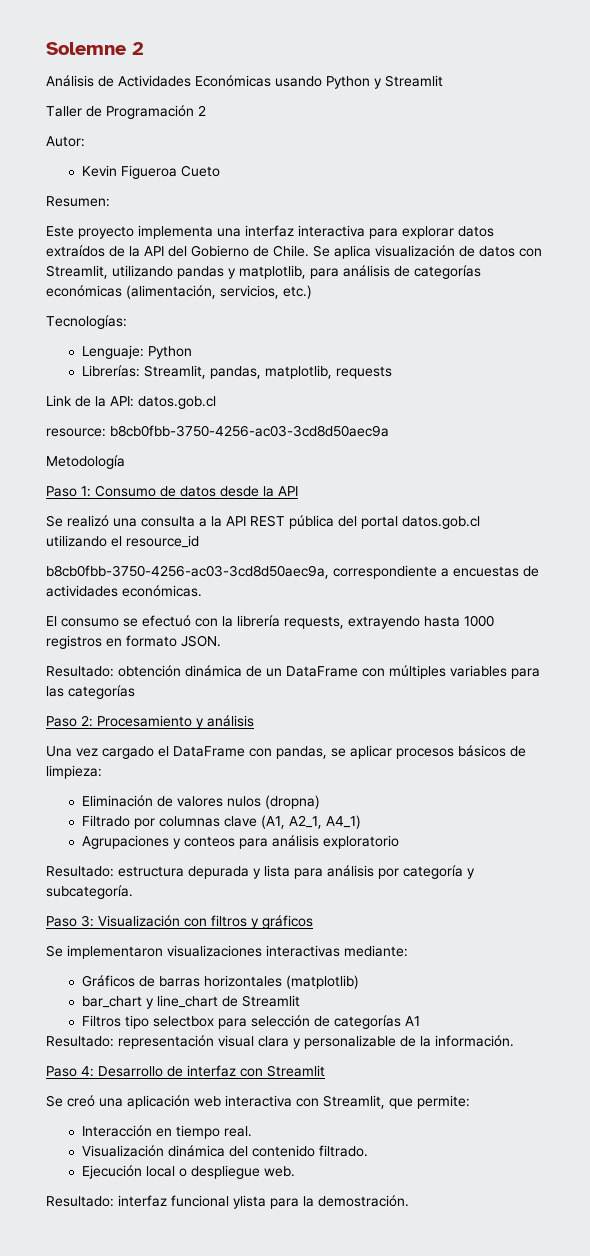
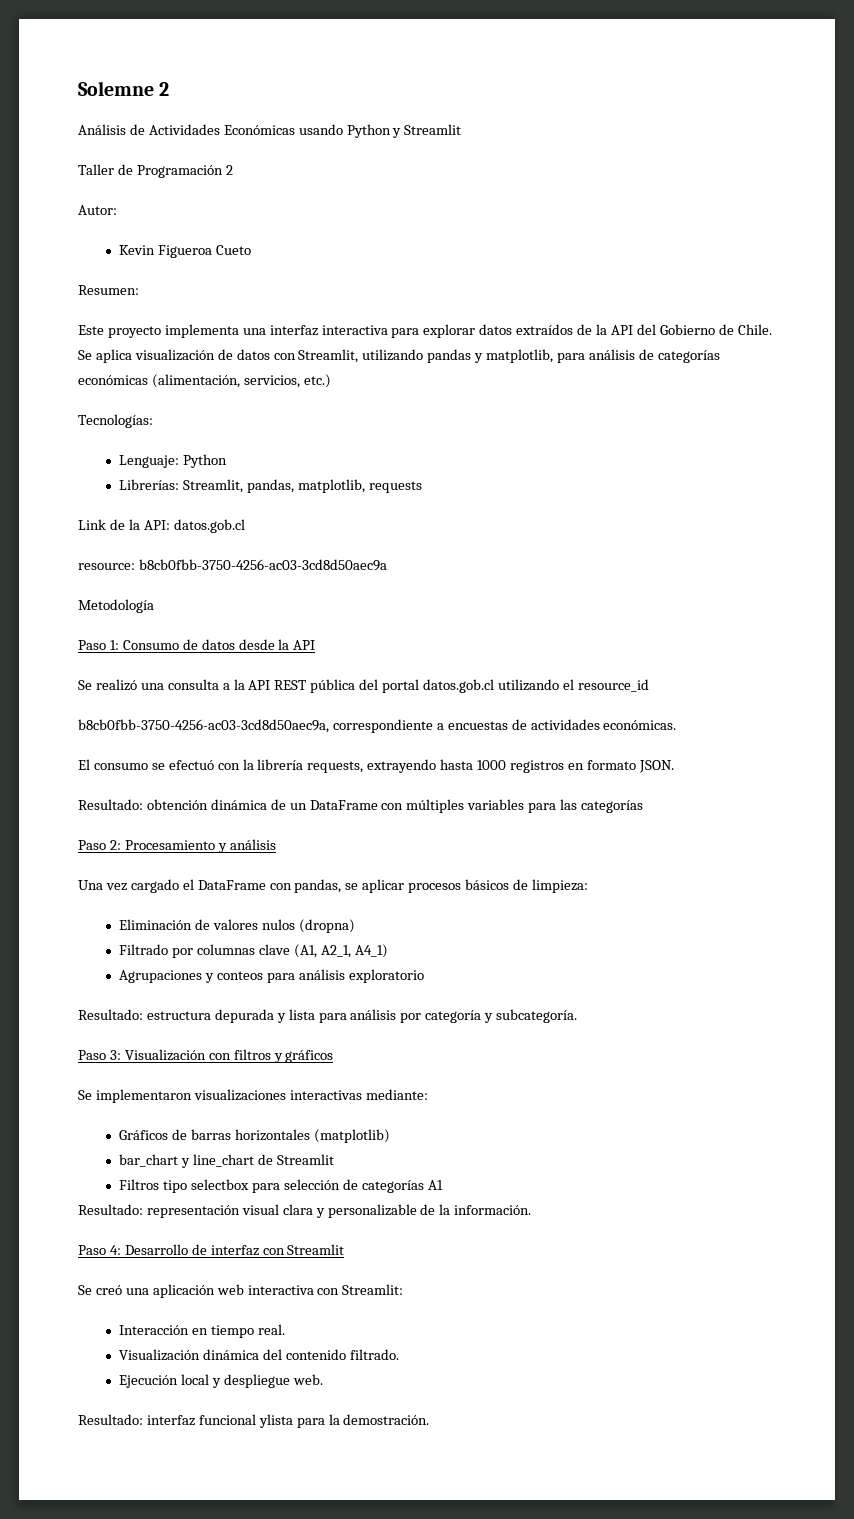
- Se creó una aplicación web interactiva con Streamlit, que permite:
+ Se creó una aplicación web interactiva con Streamlit:
- Ejecución local o despliegue web.
+ Ejecución local y despliegue web.

